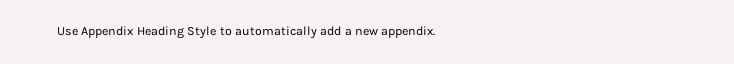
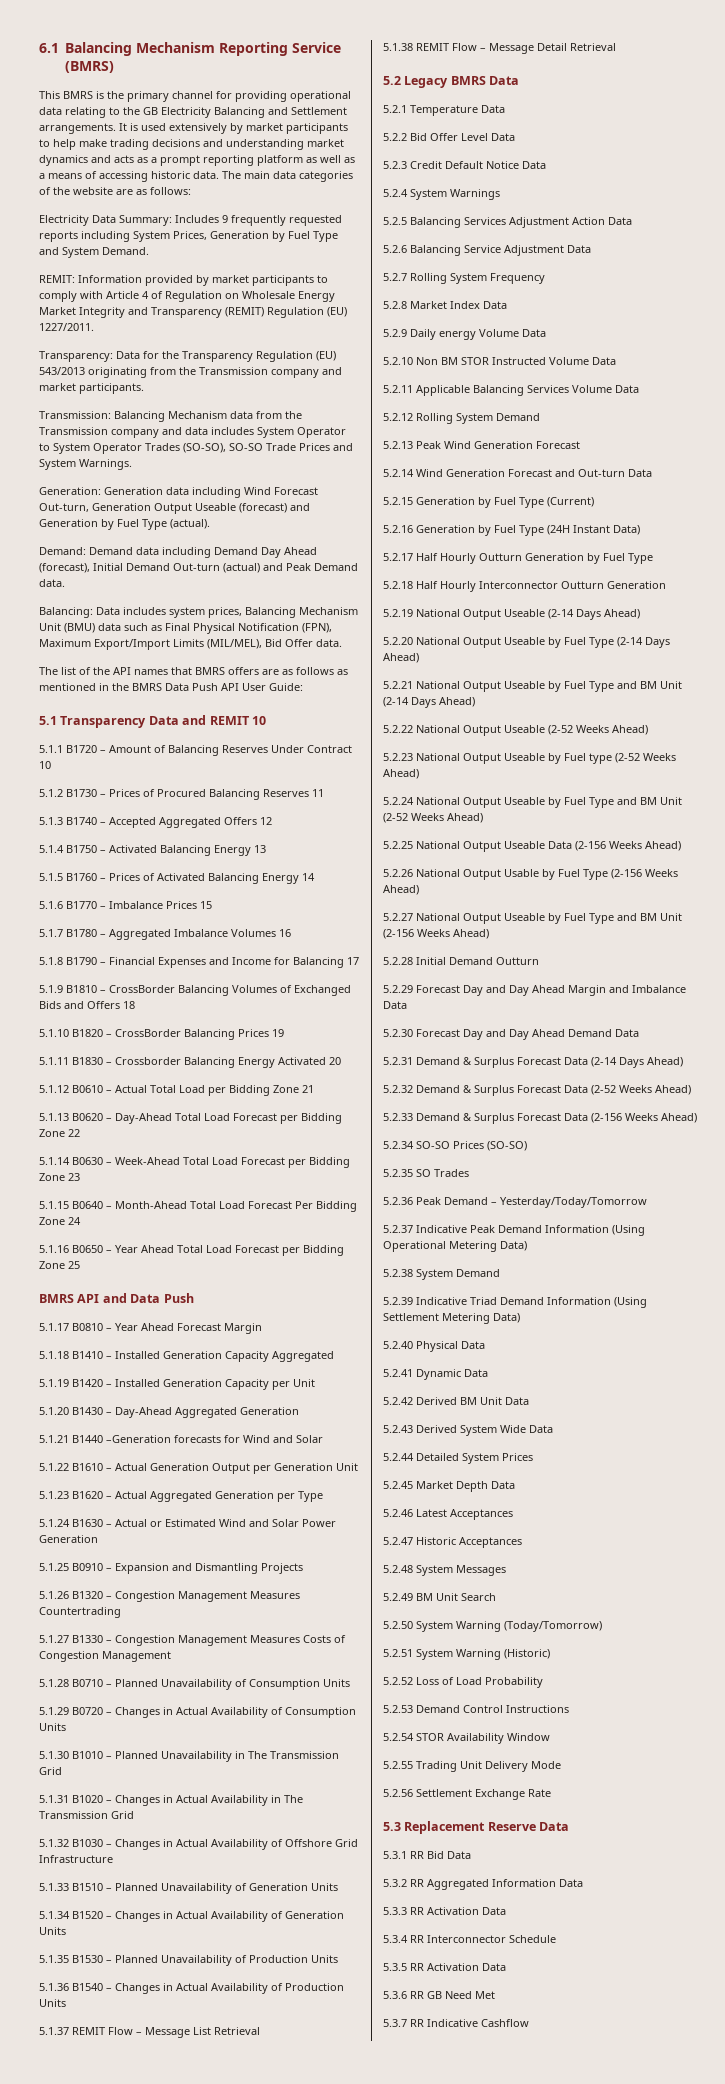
- Use Appendix Heading Style to automatically add a new appendix.
+ 6.1 Balancing Mechanism Reporting Service (BMRS)
+ This BMRS is the primary channel for providing operational data relating to the GB Electricity Balancing and Settlement arrangements. It is used extensively by market participants to help make trading decisions and understanding market dynamics and acts as a prompt reporting platform as well as a means of accessing historic data. The main data categories of the website are as follows:
+ Electricity Data Summary: Includes 9 frequently requested reports including System Prices, Generation by Fuel Type and System Demand.
+ REMIT: Information provided by market participants to comply with Article 4 of Regulation on Wholesale Energy Market Integrity and Transparency (REMIT) Regulation (EU) 1227/2011.
+ Transparency: Data for the Transparency Regulation (EU) 543/2013 originating from the Transmission company and market participants.
+ Transmission: Balancing Mechanism data from the Transmission company and data includes System Operator to System Operator Trades (SO-SO), SO-SO Trade Prices and System Warnings.
+ Generation: Generation data including Wind Forecast Out-turn, Generation Output Useable (forecast) and Generation by Fuel Type (actual).
+ Demand: Demand data including Demand Day Ahead (forecast), Initial Demand Out-turn (actual) and Peak Demand data.
+ Balancing: Data includes system prices, Balancing Mechanism Unit (BMU) data such as Final Physical Notification (FPN), Maximum Export/Import Limits (MIL/MEL), Bid Offer data.
+ The list of the API names that BMRS offers are as follows as mentioned in the BMRS Data Push API User Guide:
+ 5.1 Transparency Data and REMIT 10
+ 5.1.1 B1720 – Amount of Balancing Reserves Under Contract 10
+ 5.1.2 B1730 – Prices of Procured Balancing Reserves 11
+ 5.1.3 B1740 – Accepted Aggregated Offers 12
+ 5.1.4 B1750 – Activated Balancing Energy 13
+ 5.1.5 B1760 – Prices of Activated Balancing Energy 14
+ 5.1.6 B1770 – Imbalance Prices 15
+ 5.1.7 B1780 – Aggregated Imbalance Volumes 16
+ 5.1.8 B1790 – Financial Expenses and Income for Balancing 17
+ 5.1.9 B1810 – CrossBorder Balancing Volumes of Exchanged Bids and Offers 18
+ 5.1.10 B1820 – CrossBorder Balancing Prices 19
+ 5.1.11 B1830 – Crossborder Balancing Energy Activated 20
+ 5.1.12 B0610 – Actual Total Load per Bidding Zone 21
+ 5.1.13 B0620 – Day-Ahead Total Load Forecast per Bidding Zone 22
+ 5.1.14 B0630 – Week-Ahead Total Load Forecast per Bidding Zone 23
+ 5.1.15 B0640 – Month-Ahead Total Load Forecast Per Bidding Zone 24
+ 5.1.16 B0650 – Year Ahead Total Load Forecast per Bidding Zone 25
+ BMRS API and Data Push
+ 5.1.17 B0810 – Year Ahead Forecast Margin
+ 5.1.18 B1410 – Installed Generation Capacity Aggregated
+ 5.1.19 B1420 – Installed Generation Capacity per Unit
+ 5.1.20 B1430 – Day-Ahead Aggregated Generation
+ 5.1.21 B1440 –Generation forecasts for Wind and Solar
+ 5.1.22 B1610 – Actual Generation Output per Generation Unit
+ 5.1.23 B1620 – Actual Aggregated Generation per Type
+ 5.1.24 B1630 – Actual or Estimated Wind and Solar Power Generation
+ 5.1.25 B0910 – Expansion and Dismantling Projects
+ 5.1.26 B1320 – Congestion Management Measures Countertrading
+ 5.1.27 B1330 – Congestion Management Measures Costs of Congestion Management
+ 5.1.28 B0710 – Planned Unavailability of Consumption Units
+ 5.1.29 B0720 – Changes in Actual Availability of Consumption Units
+ 5.1.30 B1010 – Planned Unavailability in The Transmission Grid
+ 5.1.31 B1020 – Changes in Actual Availability in The Transmission Grid
+ 5.1.32 B1030 – Changes in Actual Availability of Offshore Grid Infrastructure
+ 5.1.33 B1510 – Planned Unavailability of Generation Units
+ 5.1.34 B1520 – Changes in Actual Availability of Generation Units
+ 5.1.35 B1530 – Planned Unavailability of Production Units
+ 5.1.36 B1540 – Changes in Actual Availability of Production Units
+ 5.1.37 REMIT Flow – Message List Retrieval
+ 5.1.38 REMIT Flow – Message Detail Retrieval
+ 5.2 Legacy BMRS Data
+ 5.2.1 Temperature Data
+ 5.2.2 Bid Offer Level Data
+ 5.2.3 Credit Default Notice Data
+ 5.2.4 System Warnings
+ 5.2.5 Balancing Services Adjustment Action Data
+ 5.2.6 Balancing Service Adjustment Data
+ 5.2.7 Rolling System Frequency
+ 5.2.8 Market Index Data
+ 5.2.9 Daily energy Volume Data
+ 5.2.10 Non BM STOR Instructed Volume Data
+ 5.2.11 Applicable Balancing Services Volume Data
+ 5.2.12 Rolling System Demand
+ 5.2.13 Peak Wind Generation Forecast
+ 5.2.14 Wind Generation Forecast and Out-turn Data
+ 5.2.15 Generation by Fuel Type (Current)
+ 5.2.16 Generation by Fuel Type (24H Instant Data)
+ 5.2.17 Half Hourly Outturn Generation by Fuel Type
+ 5.2.18 Half Hourly Interconnector Outturn Generation
+ 5.2.19 National Output Useable (2-14 Days Ahead)
+ 5.2.20 National Output Useable by Fuel Type (2-14 Days Ahead)
+ 5.2.21 National Output Useable by Fuel Type and BM Unit (2-14 Days Ahead)
+ 5.2.22 National Output Useable (2-52 Weeks Ahead)
+ 5.2.23 National Output Useable by Fuel type (2-52 Weeks Ahead)
+ 5.2.24 National Output Useable by Fuel Type and BM Unit (2-52 Weeks Ahead)
+ 5.2.25 National Output Useable Data (2-156 Weeks Ahead)
+ 5.2.26 National Output Usable by Fuel Type (2-156 Weeks Ahead)
+ 5.2.27 National Output Useable by Fuel Type and BM Unit (2-156 Weeks Ahead)
+ 5.2.28 Initial Demand Outturn
+ 5.2.29 Forecast Day and Day Ahead Margin and Imbalance Data
+ 5.2.30 Forecast Day and Day Ahead Demand Data
+ 5.2.31 Demand & Surplus Forecast Data (2-14 Days Ahead)
+ 5.2.32 Demand & Surplus Forecast Data (2-52 Weeks Ahead)
+ 5.2.33 Demand & Surplus Forecast Data (2-156 Weeks Ahead)
+ 5.2.34 SO-SO Prices (SO-SO)
+ 5.2.35 SO Trades
+ 5.2.36 Peak Demand – Yesterday/Today/Tomorrow
+ 5.2.37 Indicative Peak Demand Information (Using Operational Metering Data)
+ 5.2.38 System Demand
+ 5.2.39 Indicative Triad Demand Information (Using Settlement Metering Data)
+ 5.2.40 Physical Data
+ 5.2.41 Dynamic Data
+ 5.2.42 Derived BM Unit Data
+ 5.2.43 Derived System Wide Data
+ 5.2.44 Detailed System Prices
+ 5.2.45 Market Depth Data
+ 5.2.46 Latest Acceptances
+ 5.2.47 Historic Acceptances
+ 5.2.48 System Messages
+ 5.2.49 BM Unit Search
+ 5.2.50 System Warning (Today/Tomorrow)
+ 5.2.51 System Warning (Historic)
+ 5.2.52 Loss of Load Probability
+ 5.2.53 Demand Control Instructions
+ 5.2.54 STOR Availability Window
+ 5.2.55 Trading Unit Delivery Mode
+ 5.2.56 Settlement Exchange Rate
+ 5.3 Replacement Reserve Data
+ 5.3.1 RR Bid Data
+ 5.3.2 RR Aggregated Information Data
+ 5.3.3 RR Activation Data
+ 5.3.4 RR Interconnector Schedule
+ 5.3.5 RR Activation Data
+ 5.3.6 RR GB Need Met
+ 5.3.7 RR Indicative Cashflow

